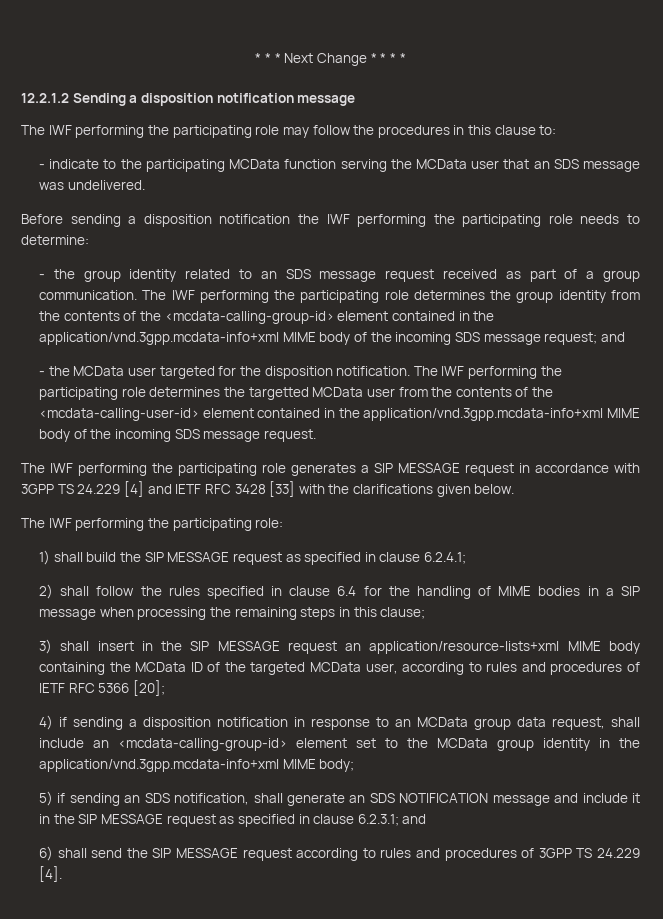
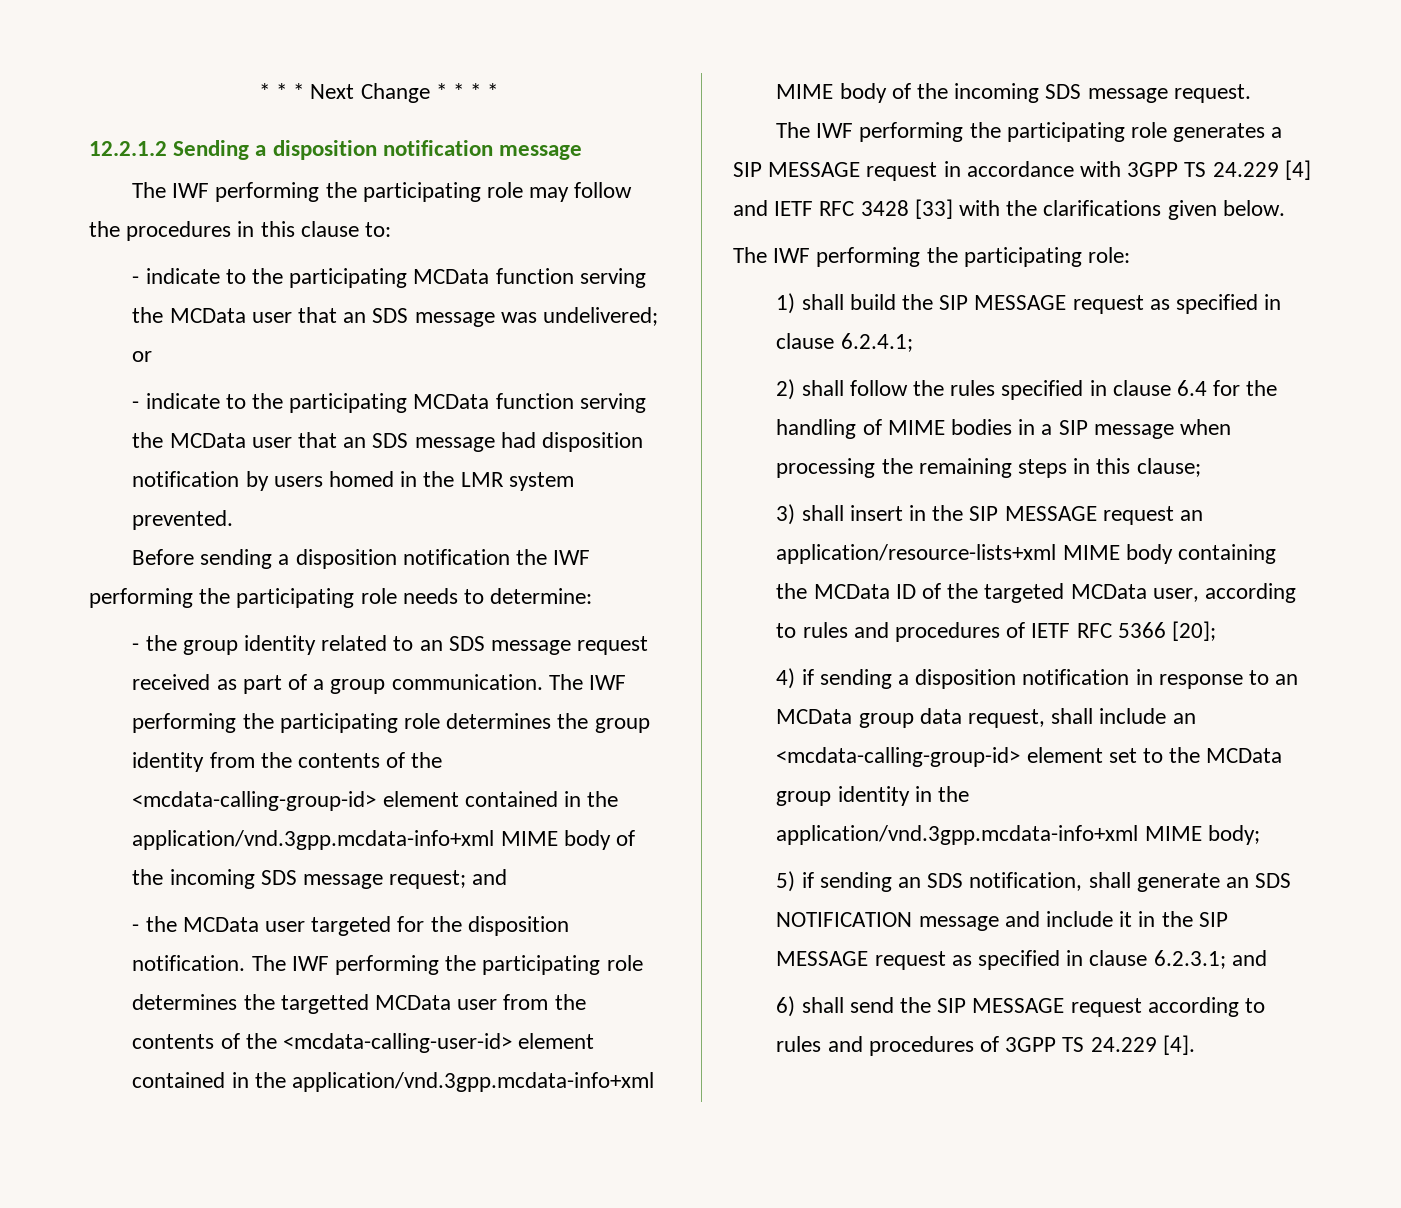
- - indicate to the participating MCData function serving the MCData user that an SDS message was undelivered.
+ - indicate to the participating MCData function serving the MCData user that an SDS message was undelivered; or
+ - indicate to the participating MCData function serving the MCData user that an SDS message had disposition notification by users homed in the LMR system prevented.

